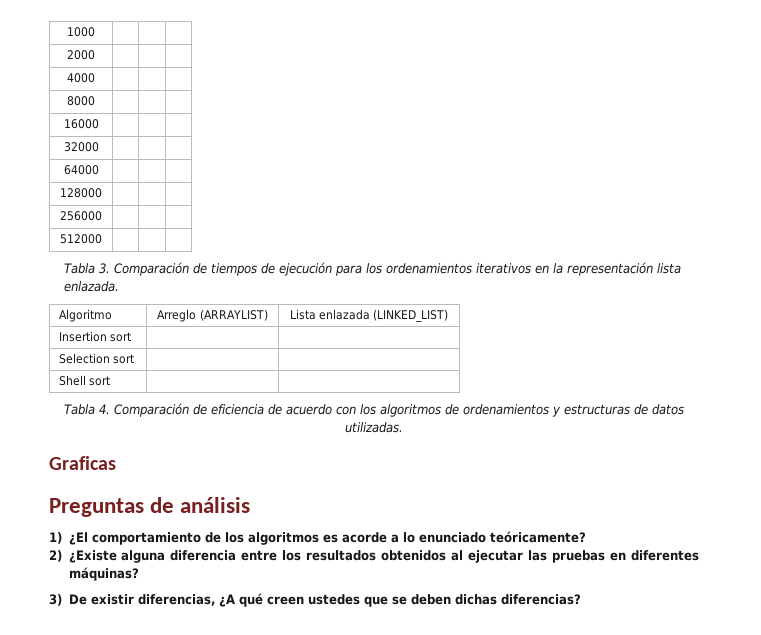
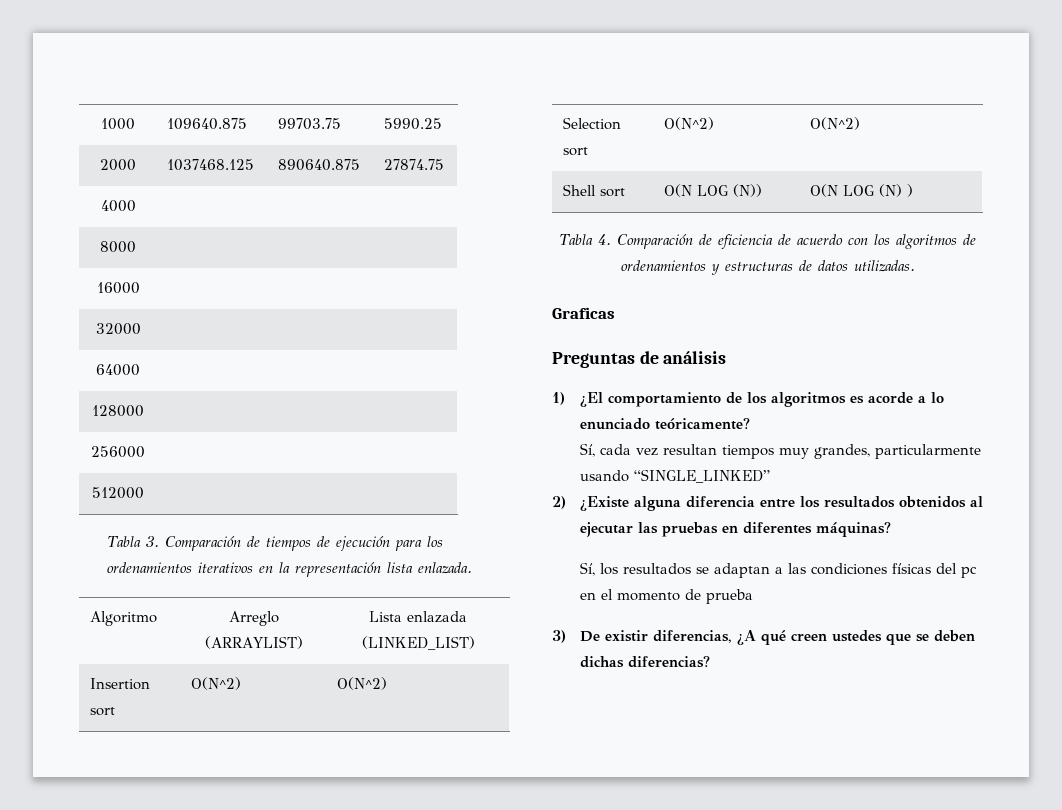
- 1000 | | |
- 2000 | | |
+ 1000 | 109640.875 | 99703.75 | 5990.25
+ 2000 | 1037468.125 | 890640.875 | 27874.75
- Insertion sort | |
+ Insertion sort | O(N^2) | O(N^2)
- Selection sort | |
+ Selection sort | O(N^2) | O(N^2)
- Shell sort | |
+ Shell sort | O(N LOG (N)) | O(N LOG (N) )
+ Sí, cada vez resultan tiempos muy grandes, particularmente usando “SINGLE_LINKED”
+ Sí, los resultados se adaptan a las condiciones físicas del pc en el momento de prueba

